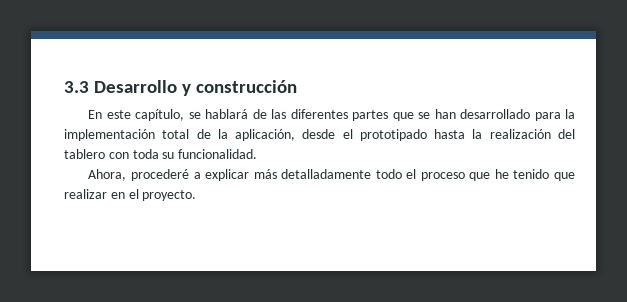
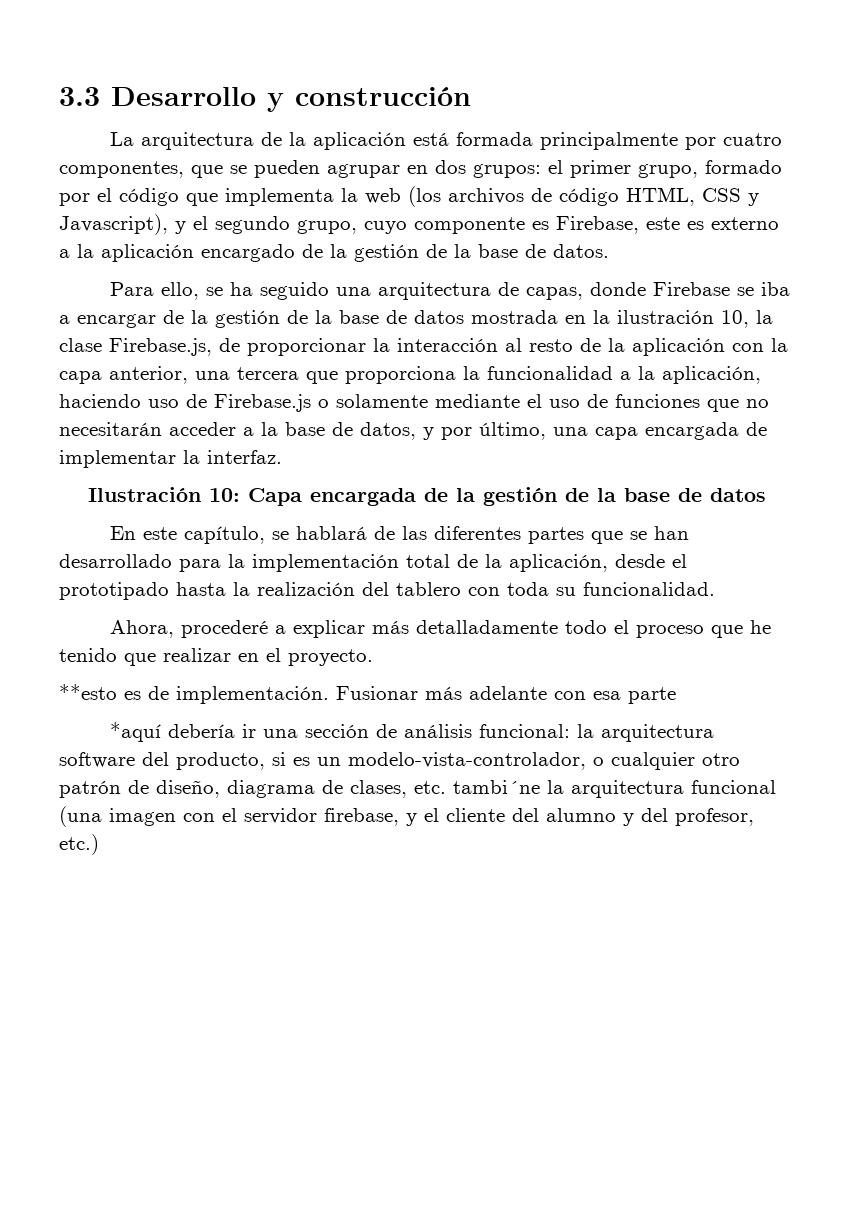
+ La arquitectura de la aplicación está formada principalmente por cuatro componentes, que se pueden agrupar en dos grupos: el primer grupo, formado por el código que implementa la web (los archivos de código HTML, CSS y Javascript), y el segundo grupo, cuyo componente es Firebase, este es externo a la aplicación encargado de la gestión de la base de datos.
+ Para ello, se ha seguido una arquitectura de capas, donde Firebase se iba a encargar de la gestión de la base de datos mostrada en la ilustración 10, la clase Firebase.js, de proporcionar la interacción al resto de la aplicación con la capa anterior, una tercera que proporciona la funcionalidad a la aplicación, haciendo uso de Firebase.js o solamente mediante el uso de funciones que no necesitarán acceder a la base de datos, y por último, una capa encargada de implementar la interfaz.
+ Ilustración 10: Capa encargada de la gestión de la base de datos
+ **esto es de implementación. Fusionar más adelante con esa parte
+ *aquí debería ir una sección de análisis funcional: la arquitectura software del producto, si es un modelo-vista-controlador, o cualquier otro patrón de diseño, diagrama de clases, etc. tambi´ne la arquitectura funcional (una imagen con el servidor firebase, y el cliente del alumno y del profesor, etc.)

